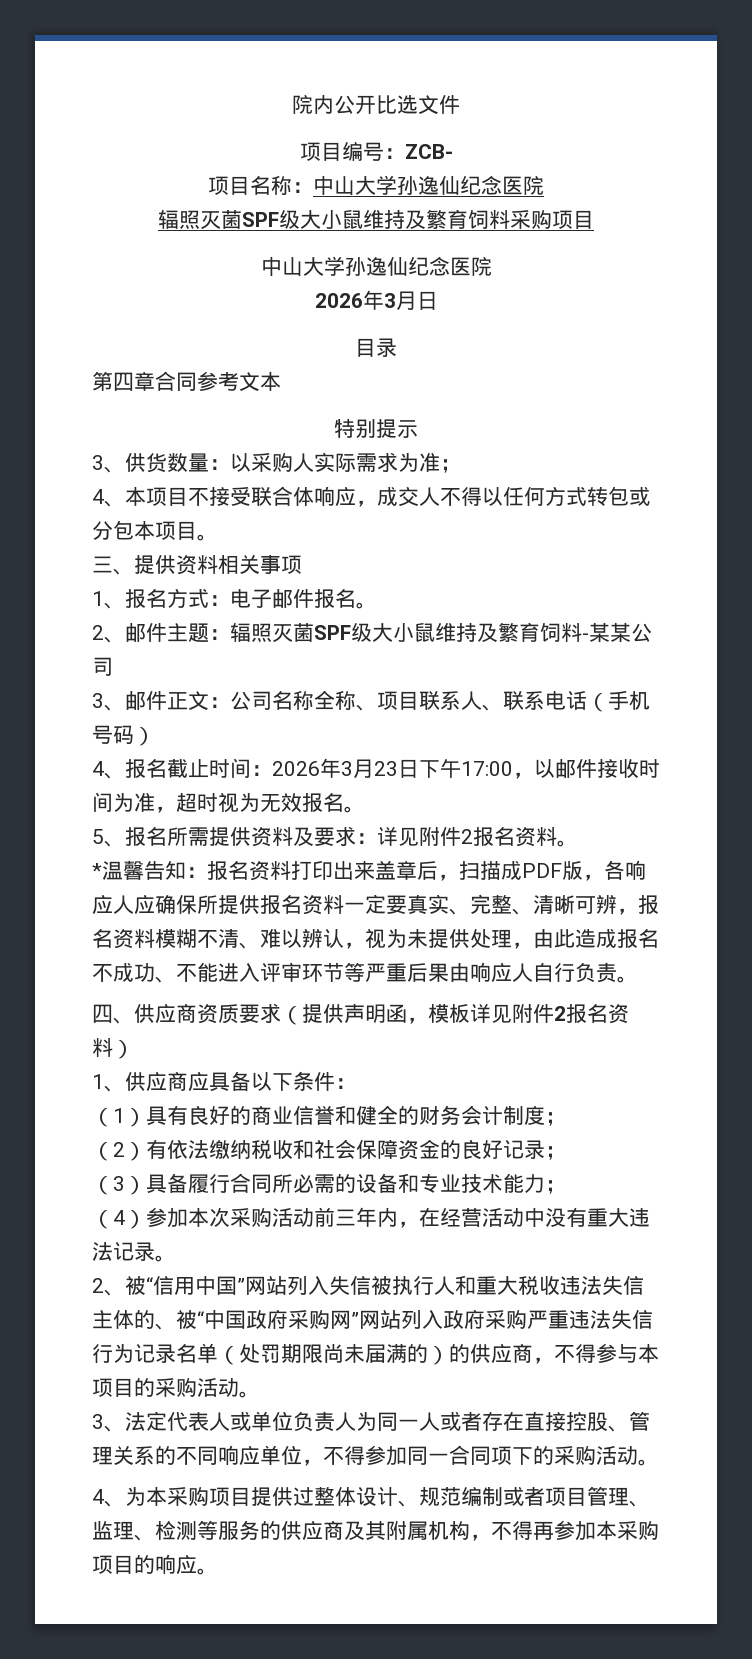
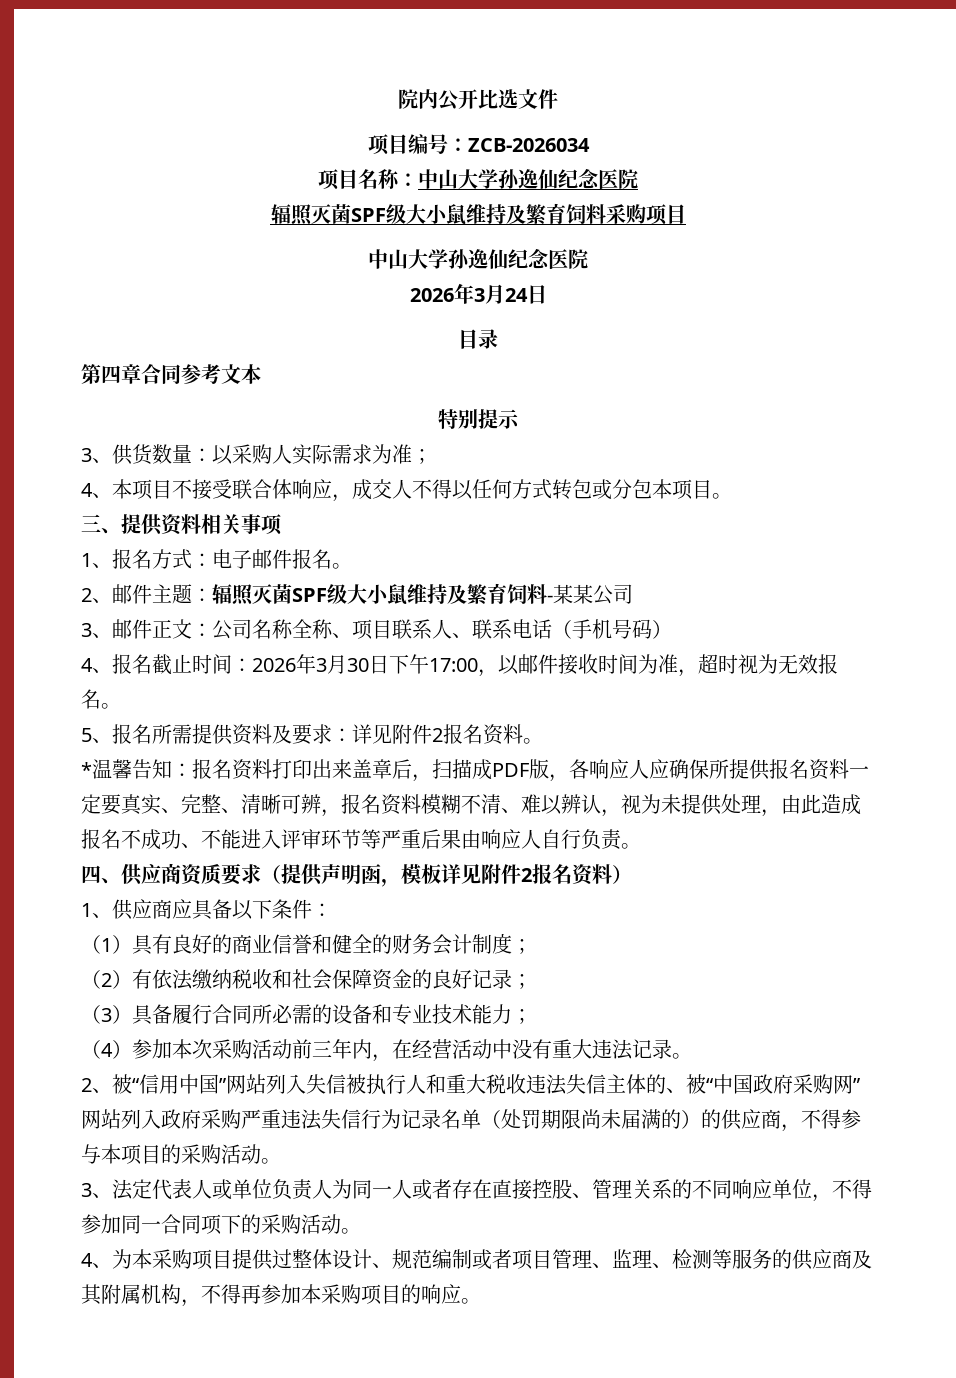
- 项目编号：ZCB-
+ 项目编号：ZCB-2026034
- 2026年3月日
+ 2026年3月24日
- 4、报名截止时间：2026年3月23日下午17:00，以邮件接收时间为准，超时视为无效报名。
+ 4、报名截止时间：2026年3月30日下午17:00，以邮件接收时间为准，超时视为无效报名。

